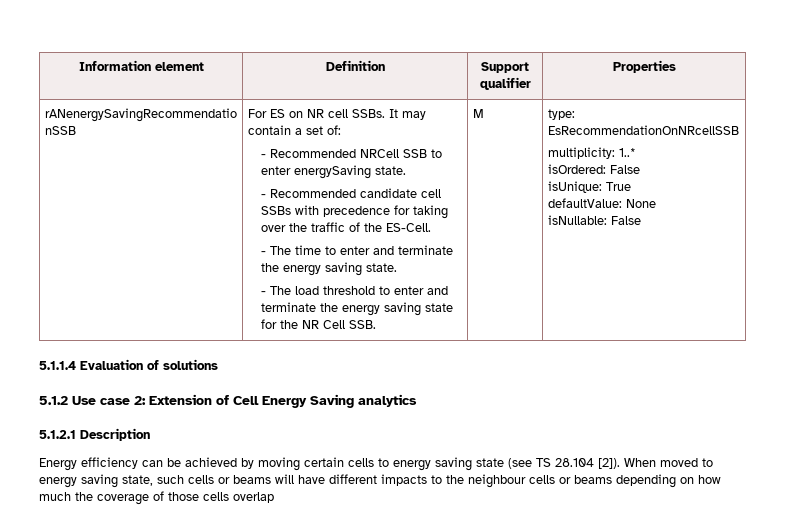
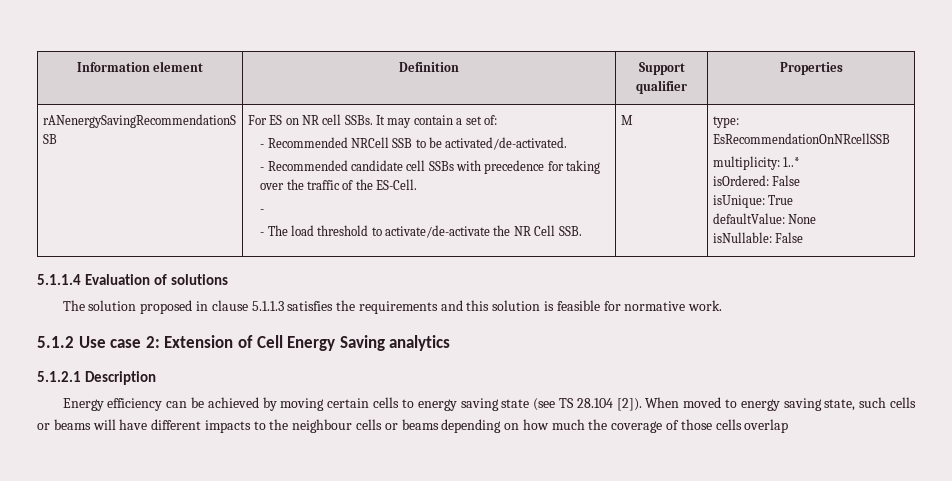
- - Recommended NRCell SSB to enter energySaving state.
+ - Recommended NRCell SSB to be activated/de-activated.
  - Recommended candidate cell SSBs with precedence for taking over the traffic of the ES-Cell.
- - The time to enter and terminate the energy saving state.
+ -
- - The load threshold to enter and terminate the energy saving state for the NR Cell SSB.
+ - The load threshold to activate/de-activate the NR Cell SSB.
+ The solution proposed in clause 5.1.1.3 satisfies the requirements and this solution is feasible for normative work.

